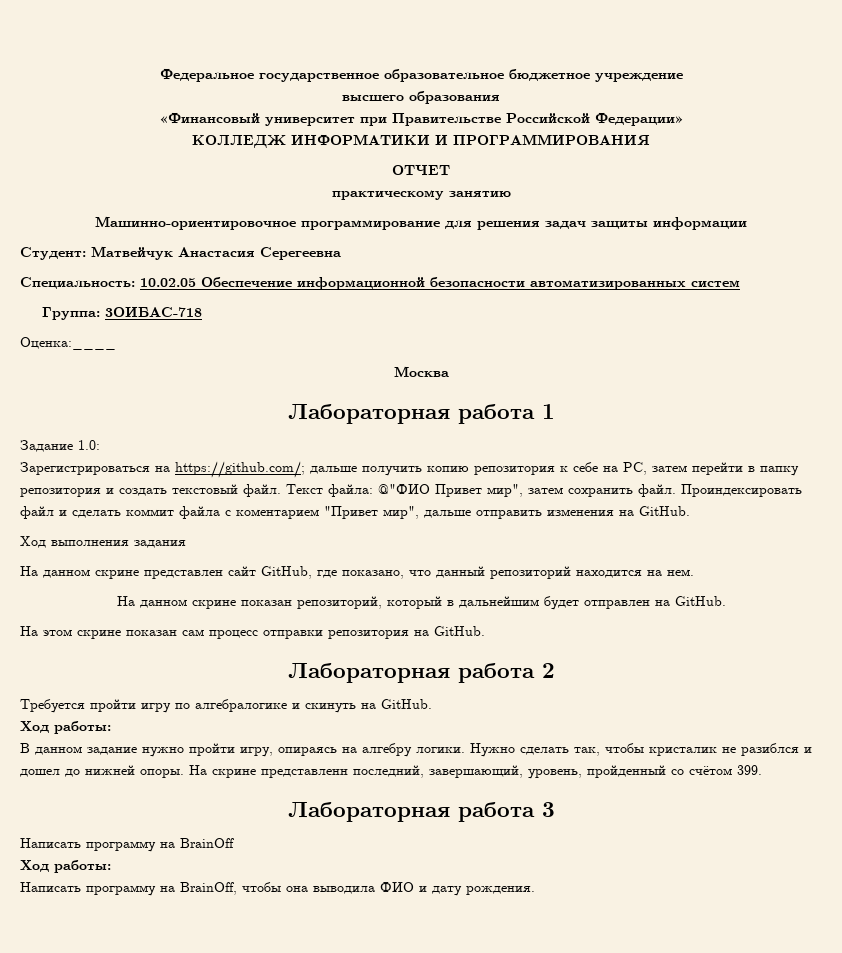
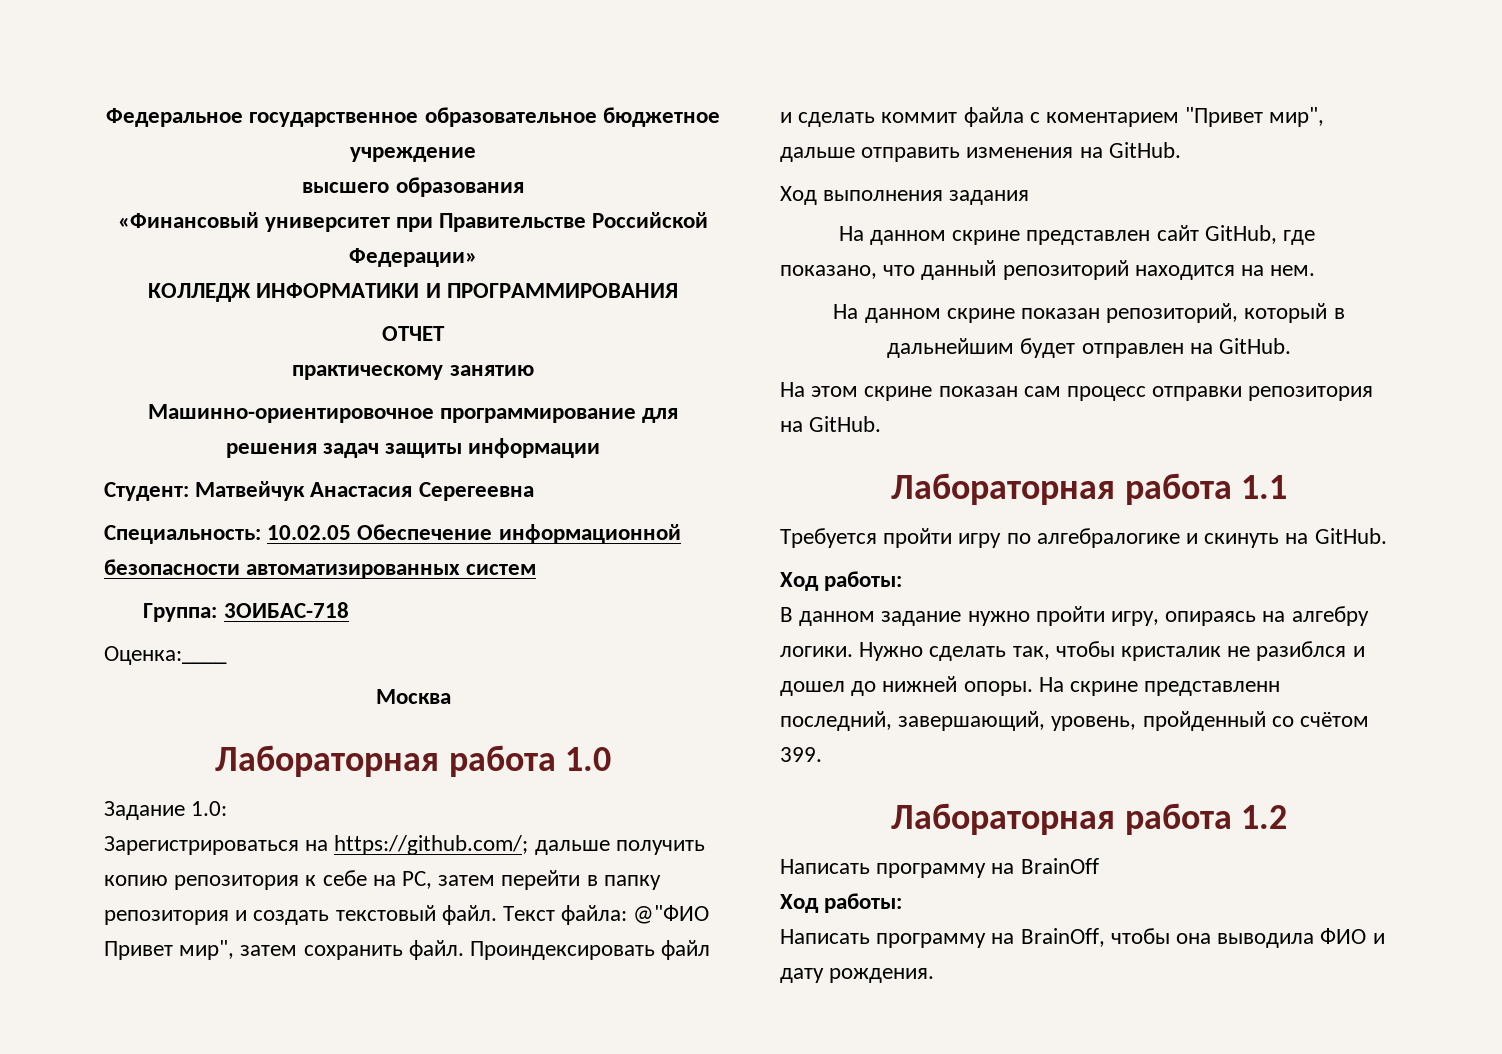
- Лабораторная работа 1
+ Лабораторная работа 1.0
- Лабораторная работа 2
+ Лабораторная работа 1.1
- Лабораторная работа 3
+ Лабораторная работа 1.2

